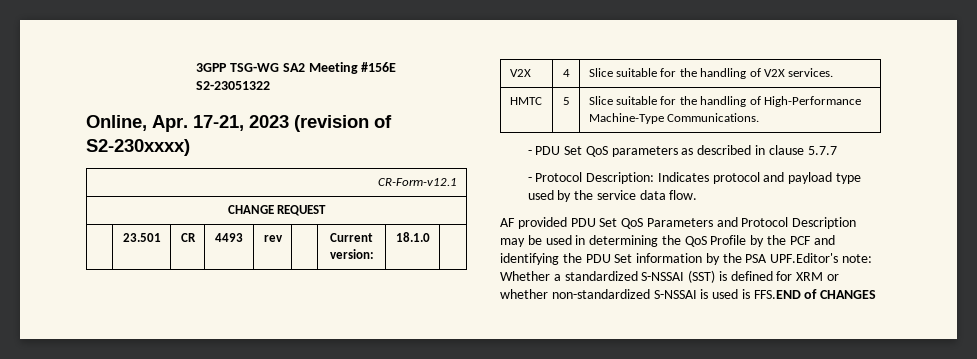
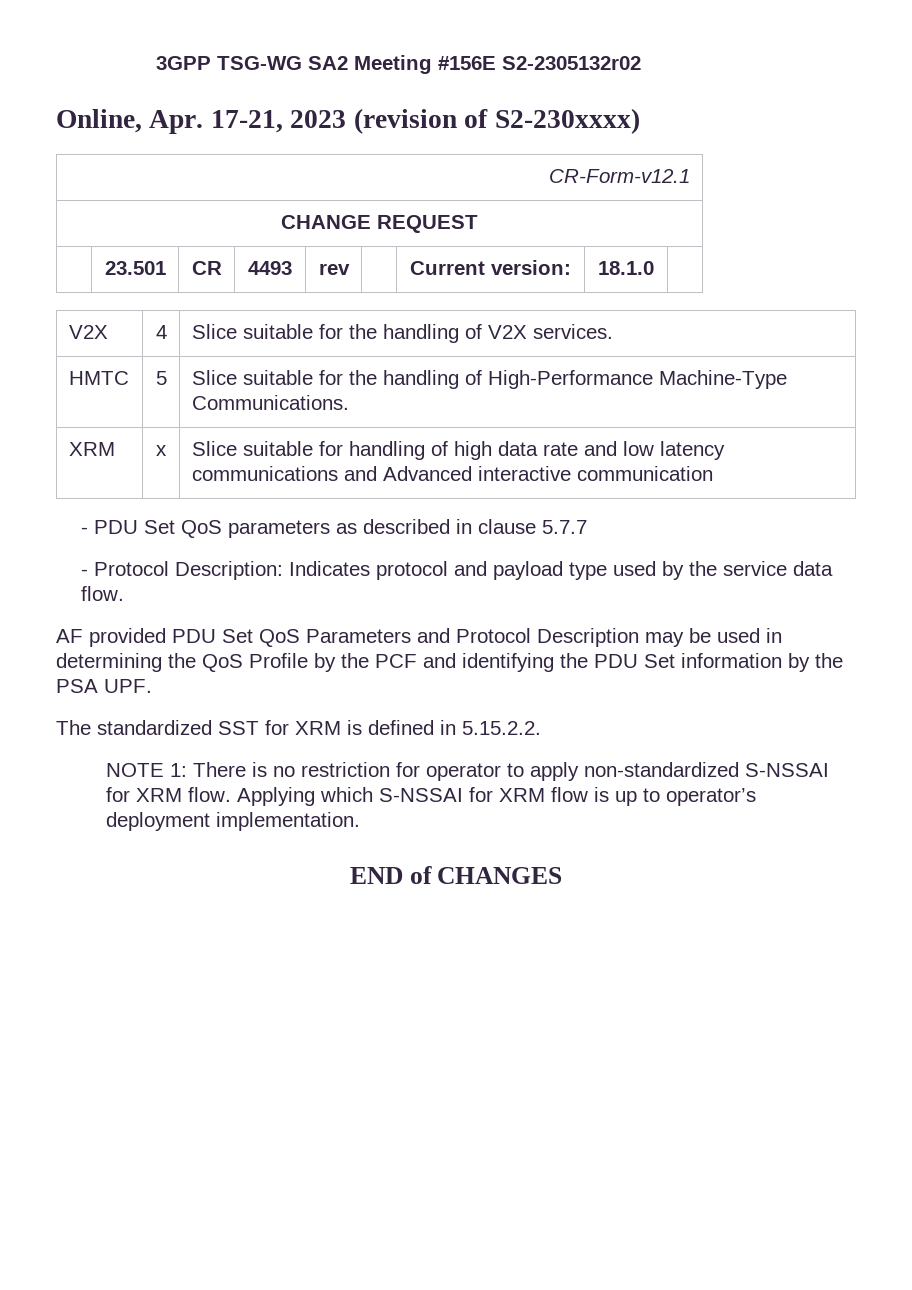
- 3GPP TSG-WG SA2 Meeting #156E S2-23051322
+ 3GPP TSG-WG SA2 Meeting #156E S2-2305132r02
+ XRM | x | Slice suitable for handling of high data rate and low latency communications and Advanced interactive communication
- AF provided PDU Set QoS Parameters and Protocol Description may be used in determining the QoS Profile by the PCF and identifying the PDU Set information by the PSA UPF.Editor's note: Whether a standardized S-NSSAI (SST) is defined for XRM or whether non-standardized S-NSSAI is used is FFS.END of CHANGES
+ AF provided PDU Set QoS Parameters and Protocol Description may be used in determining the QoS Profile by the PCF and identifying the PDU Set information by the PSA UPF.
+ The standardized SST for XRM is defined in 5.15.2.2.
+ NOTE 1: There is no restriction for operator to apply non-standardized S-NSSAI for XRM flow. Applying which S-NSSAI for XRM flow is up to operator’s deployment implementation.
+ END of CHANGES

